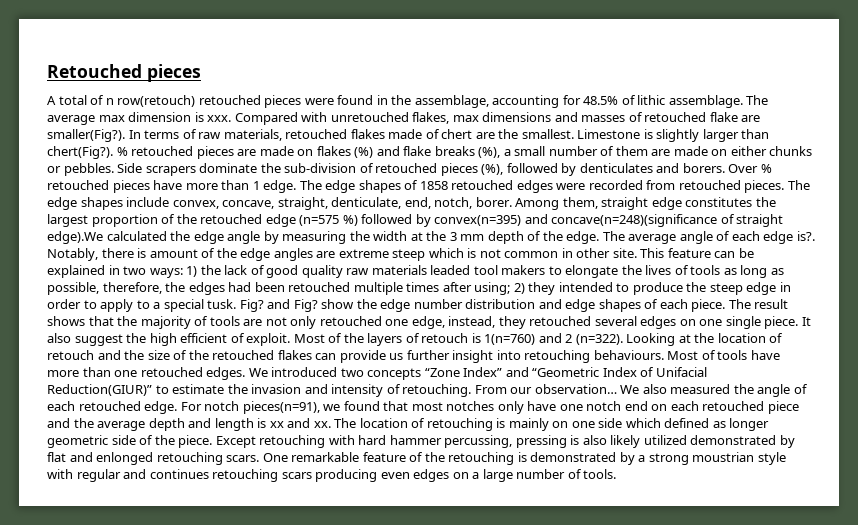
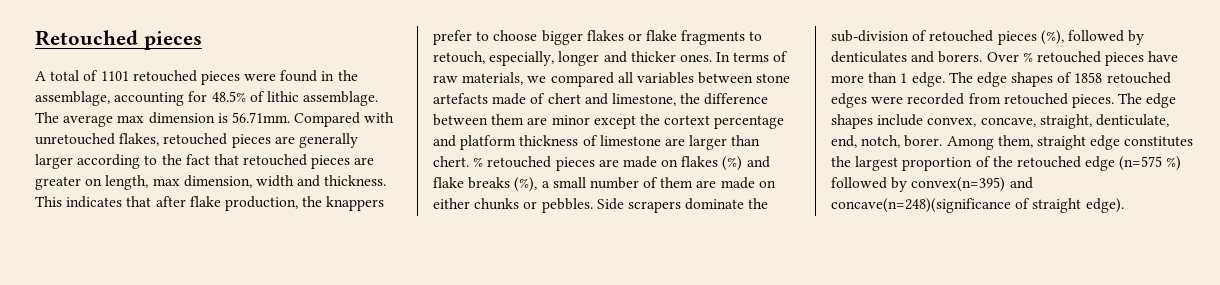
- A total of n row(retouch) retouched pieces were found in the assemblage, accounting for 48.5% of lithic assemblage.
+ A total of 1101 retouched pieces were found in the assemblage, accounting for 48.5% of lithic assemblage.
- The average max dimension is xxx. Compared with unretouched flakes, max dimensions and masses of retouched flake are smaller(Fig?).
+ The average max dimension is 56.71mm. Compared with unretouched flakes, retouched pieces are generally larger according to the fact that retouched pieces are greater on length, max dimension, width and thickness. This indicates that after flake production, the knappers prefer to choose bigger flakes or flake fragments to retouch, especially, longer and thicker ones.
- In terms of raw materials, retouched flakes made of chert are the smallest. Limestone is slightly larger than chert(Fig?).
+ In terms of raw materials, we compared all variables between stone artefacts made of chert and limestone, the difference between them are minor except the cortext percentage and platform thickness of limestone are larger than chert.
- Among them, straight edge constitutes the largest proportion of the retouched edge (n=575 %) followed by convex(n=395) and concave(n=248)(significance of straight edge).We calculated the edge angle by measuring the width at the 3 mm depth of the edge. The average angle of each edge is?. Notably, there is amount of the edge angles are extreme steep which is not common in other site. This feature can be explained in two ways: 1) the lack of good quality raw materials leaded tool makers to elongate the lives of tools as long as possible, therefore, the edges had been retouched multiple times after using; 2) they intended to produce the steep edge in order to apply to a special tusk. Fig? and Fig? show the edge number distribution and edge shapes of each piece. The result shows that the majority of tools are not only retouched one edge, instead, they retouched several edges on one single piece. It also suggest the high efficient of exploit. Most of the layers of retouch is 1(n=760) and 2 (n=322). Looking at the location of retouch and the size of the retouched flakes can provide us further insight into retouching behaviours. Most of tools have more than one retouched edges. We introduced two concepts “Zone Index” and “Geometric Index of Unifacial Reduction(GIUR)” to estimate the invasion and intensity of retouching. From our observation… We also measured the angle of each retouched edge. For notch pieces(n=91), we found that most notches only have one notch end on each retouched piece and the average depth and length is xx and xx. The location of retouching is mainly on one side which defined as longer geometric side of the piece. Except retouching with hard hammer percussing, pressing is also likely utilized demonstrated by flat and enlonged retouching scars. One remarkable feature of the retouching is demonstrated by a strong moustrian style with regular and continues retouching scars producing even edges on a large number of tools.
+ Among them, straight edge constitutes the largest proportion of the retouched edge (n=575 %) followed by convex(n=395) and concave(n=248)(significance of straight edge).

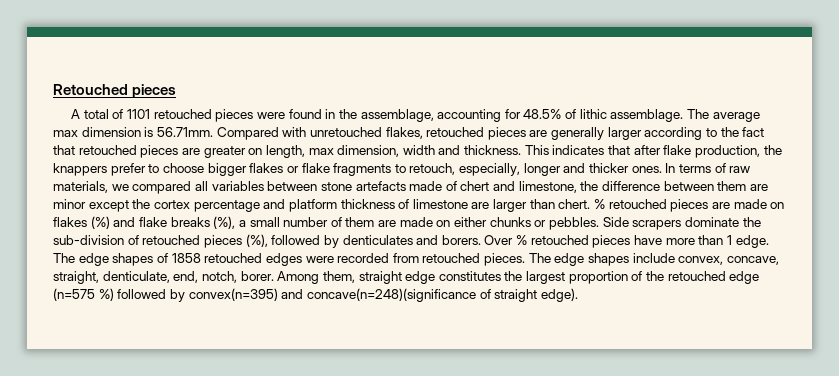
- In terms of raw materials, we compared all variables between stone artefacts made of chert and limestone, the difference between them are minor except the cortext percentage and platform thickness of limestone are larger than chert.
+ In terms of raw materials, we compared all variables between stone artefacts made of chert and limestone, the difference between them are minor except the cortex percentage and platform thickness of limestone are larger than chert.

